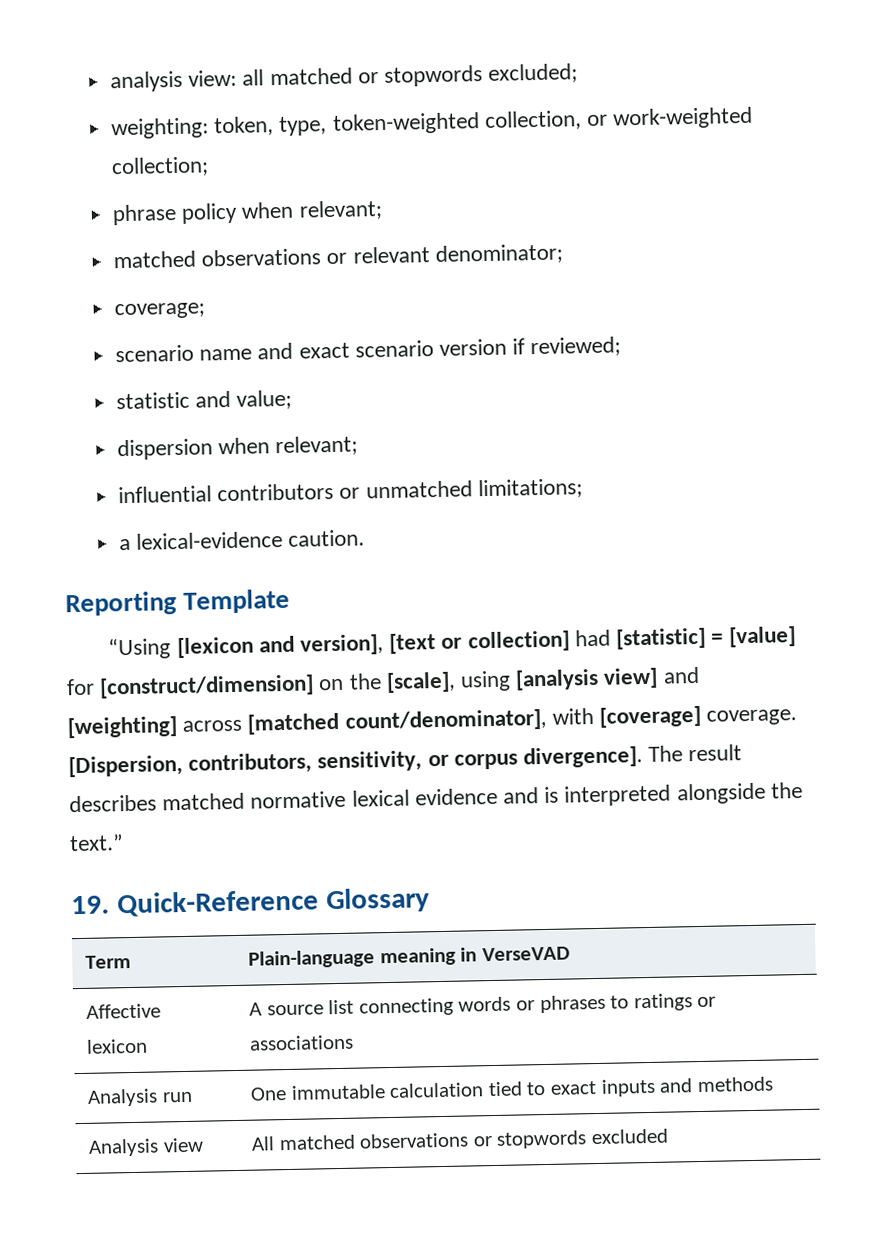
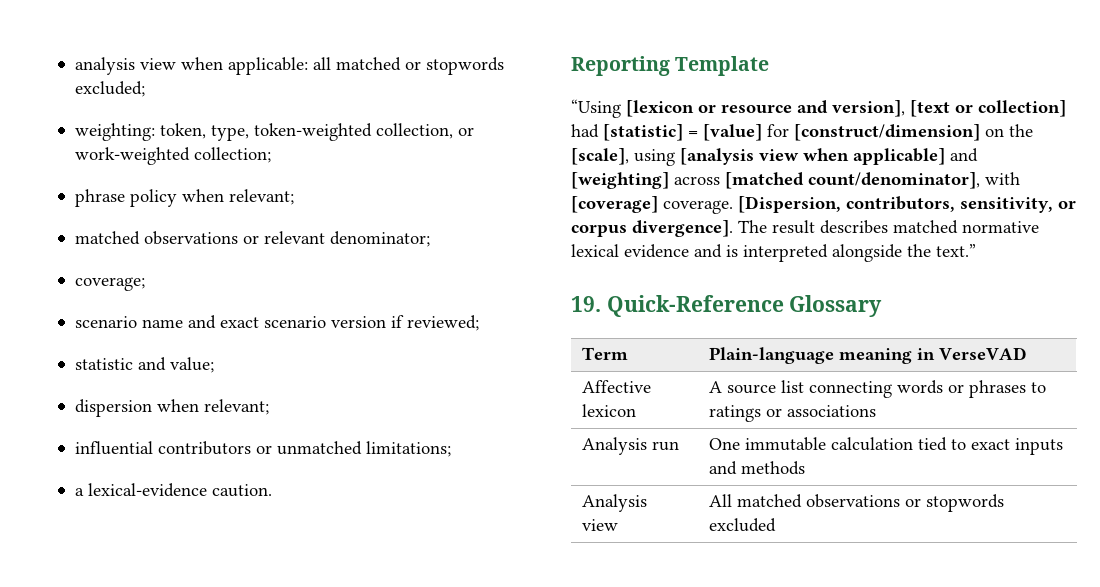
- analysis view: all matched or stopwords excluded;
+ analysis view when applicable: all matched or stopwords excluded;
- “Using [lexicon and version], [text or collection] had [statistic] = [value] for [construct/dimension] on the [scale], using [analysis view] and [weighting] across [matched count/denominator], with [coverage] coverage.
+ “Using [lexicon or resource and version], [text or collection] had [statistic] = [value] for [construct/dimension] on the [scale], using [analysis view when applicable] and [weighting] across [matched count/denominator], with [coverage] coverage.

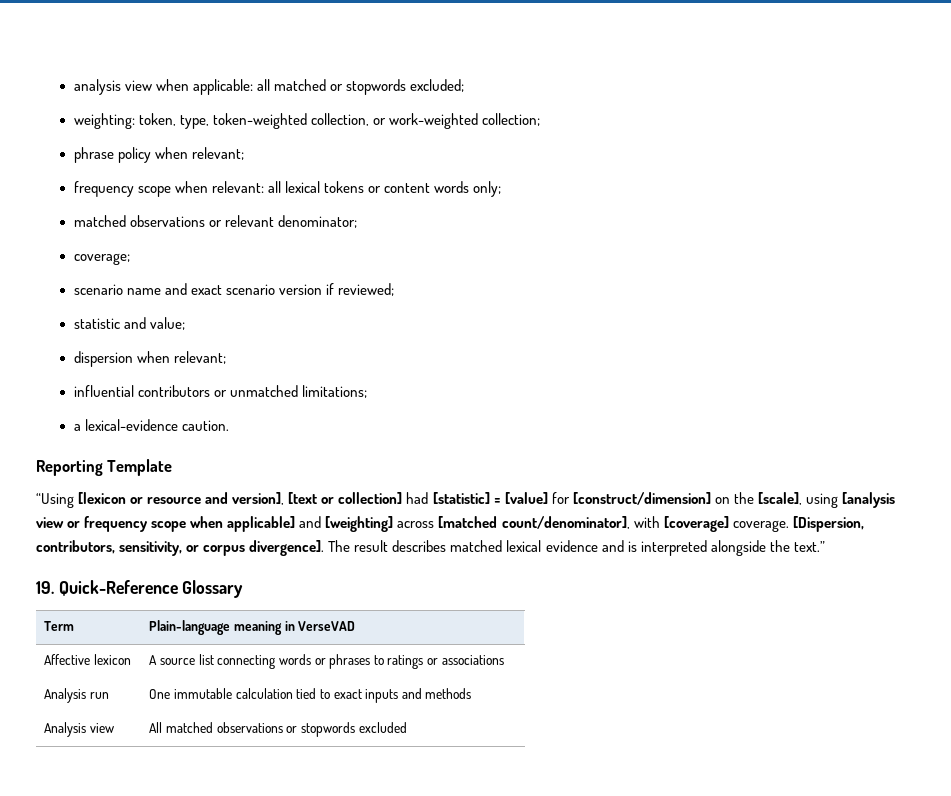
+ frequency scope when relevant: all lexical tokens or content words only;
- “Using [lexicon or resource and version], [text or collection] had [statistic] = [value] for [construct/dimension] on the [scale], using [analysis view when applicable] and [weighting] across [matched count/denominator], with [coverage] coverage.
+ “Using [lexicon or resource and version], [text or collection] had [statistic] = [value] for [construct/dimension] on the [scale], using [analysis view or frequency scope when applicable] and [weighting] across [matched count/denominator], with [coverage] coverage.
- The result describes matched normative lexical evidence and is interpreted alongside the text.”
+ The result describes matched lexical evidence and is interpreted alongside the text.”

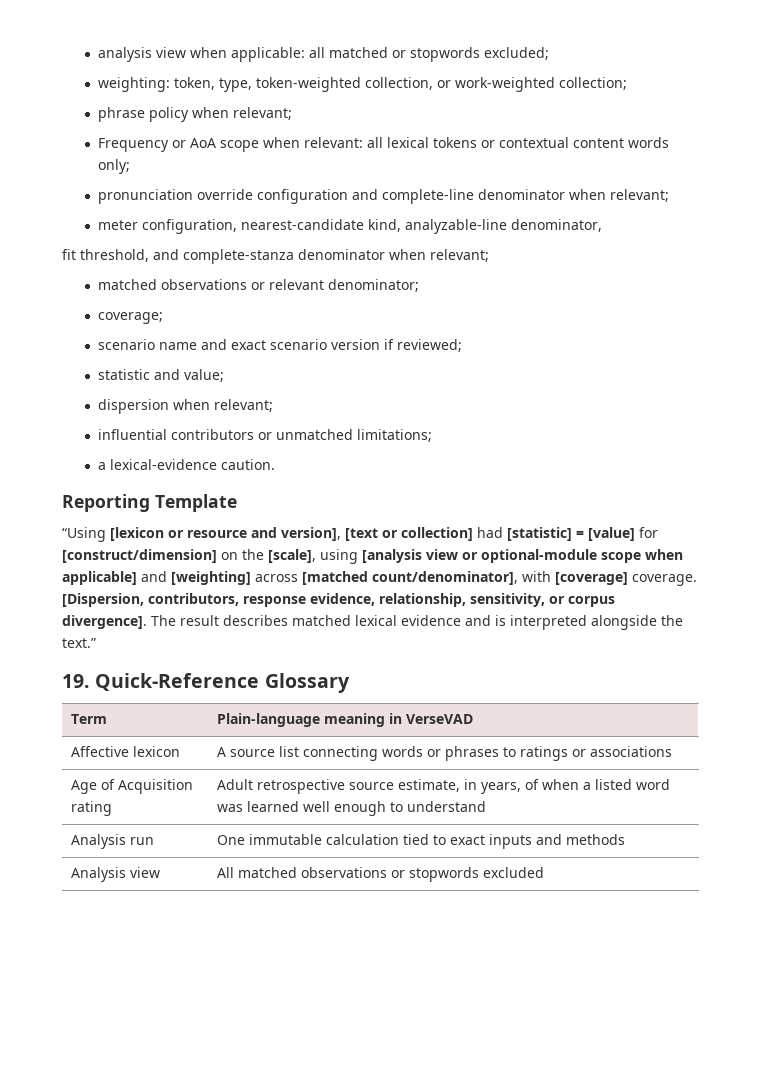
- frequency scope when relevant: all lexical tokens or content words only;
+ Frequency or AoA scope when relevant: all lexical tokens or contextual content words only;
+ pronunciation override configuration and complete-line denominator when relevant;
+ meter configuration, nearest-candidate kind, analyzable-line denominator,
+ fit threshold, and complete-stanza denominator when relevant;
- “Using [lexicon or resource and version], [text or collection] had [statistic] = [value] for [construct/dimension] on the [scale], using [analysis view or frequency scope when applicable] and [weighting] across [matched count/denominator], with [coverage] coverage.
+ “Using [lexicon or resource and version], [text or collection] had [statistic] = [value] for [construct/dimension] on the [scale], using [analysis view or optional-module scope when applicable] and [weighting] across [matched count/denominator], with [coverage] coverage.
- [Dispersion, contributors, sensitivity, or corpus divergence].
+ [Dispersion, contributors, response evidence, relationship, sensitivity, or corpus divergence].
+ Age of Acquisition rating | Adult retrospective source estimate, in years, of when a listed word was learned well enough to understand

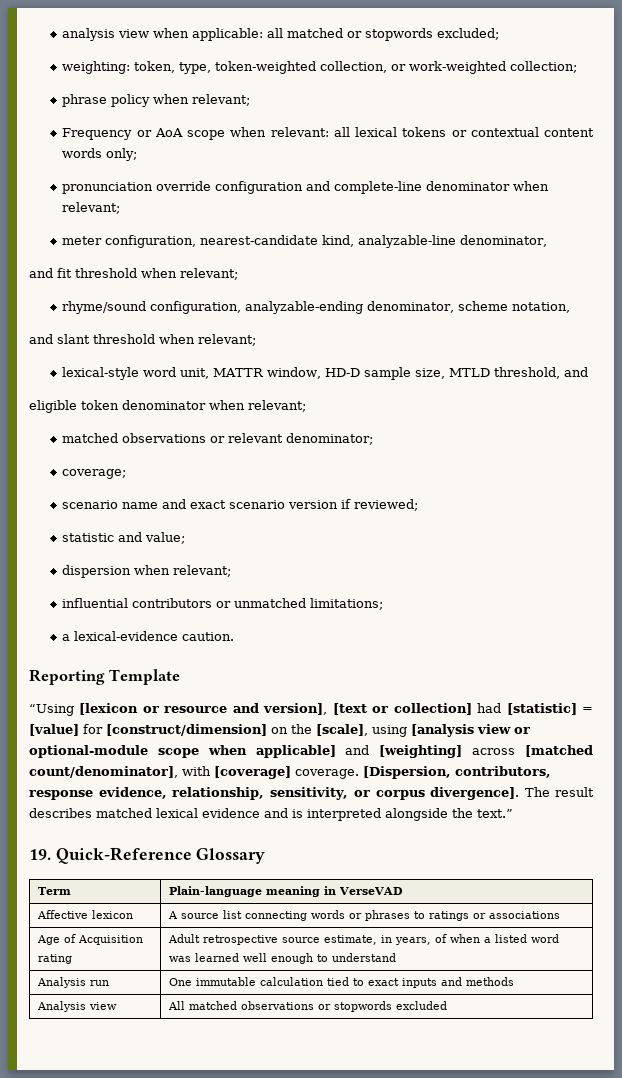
- fit threshold, and complete-stanza denominator when relevant;
+ and fit threshold when relevant;
+ rhyme/sound configuration, analyzable-ending denominator, scheme notation,
+ and slant threshold when relevant;
+ lexical-style word unit, MATTR window, HD-D sample size, MTLD threshold, and
+ eligible token denominator when relevant;

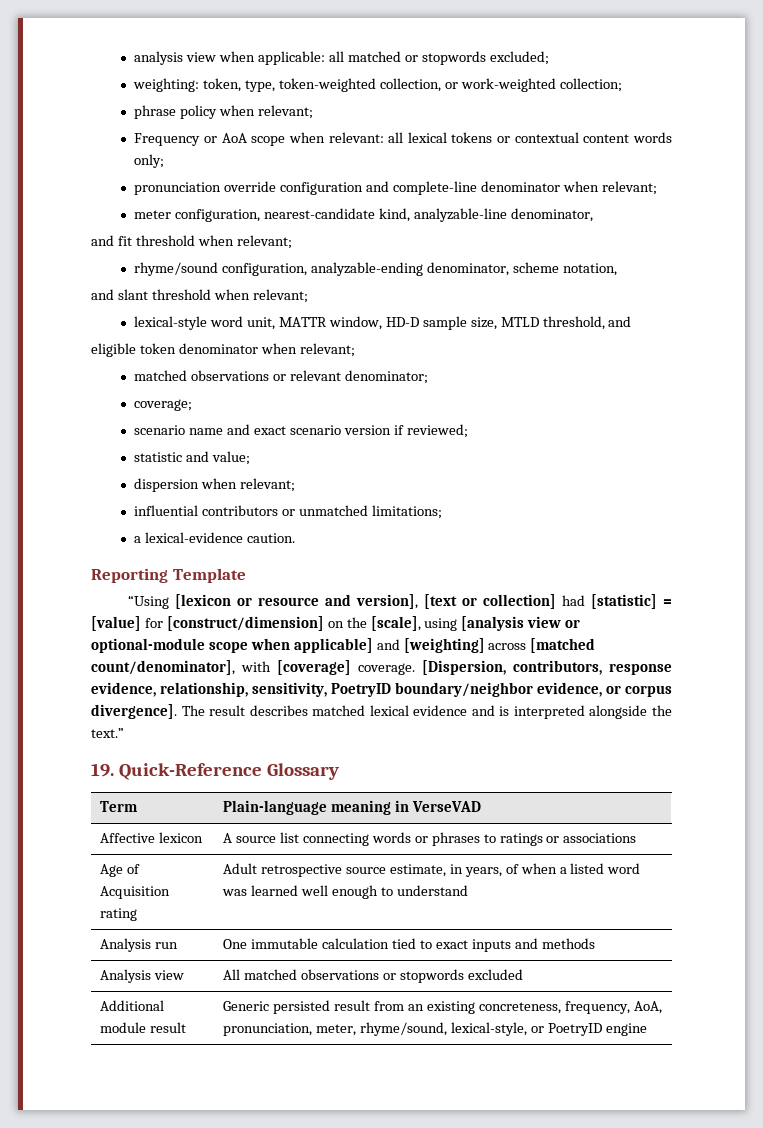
- [Dispersion, contributors, response evidence, relationship, sensitivity, or corpus divergence].
+ [Dispersion, contributors, response evidence, relationship, sensitivity, PoetryID boundary/neighbor evidence, or corpus divergence].
+ Additional module result | Generic persisted result from an existing concreteness, frequency, AoA, pronunciation, meter, rhyme/sound, lexical-style, or PoetryID engine

